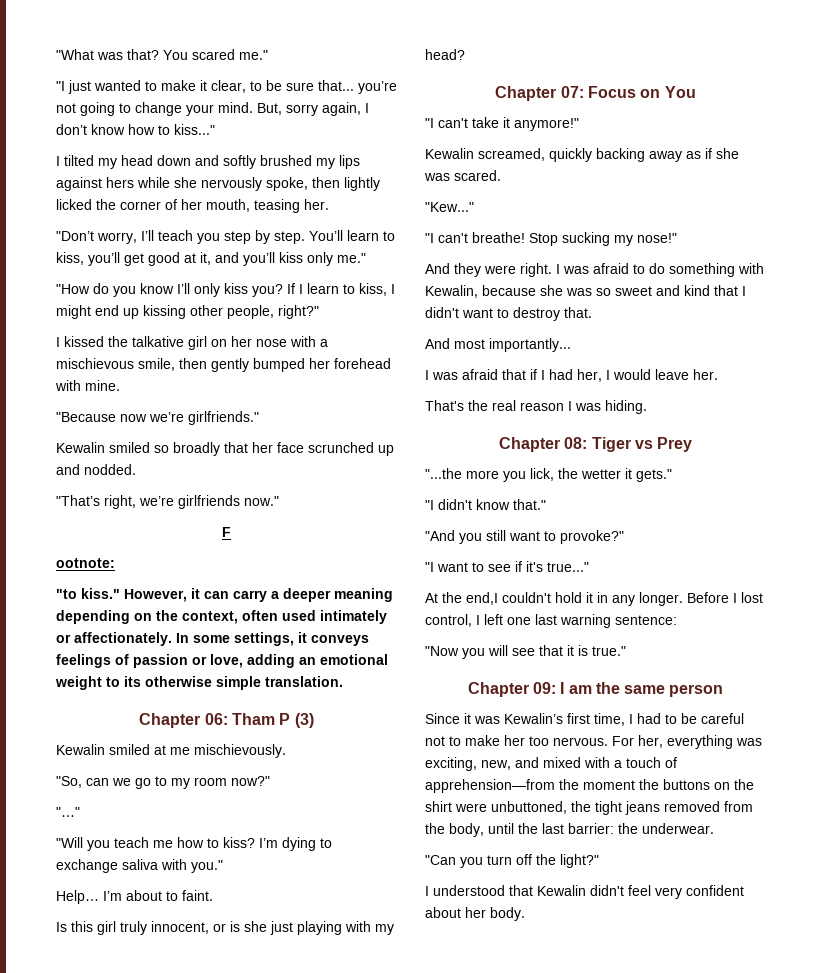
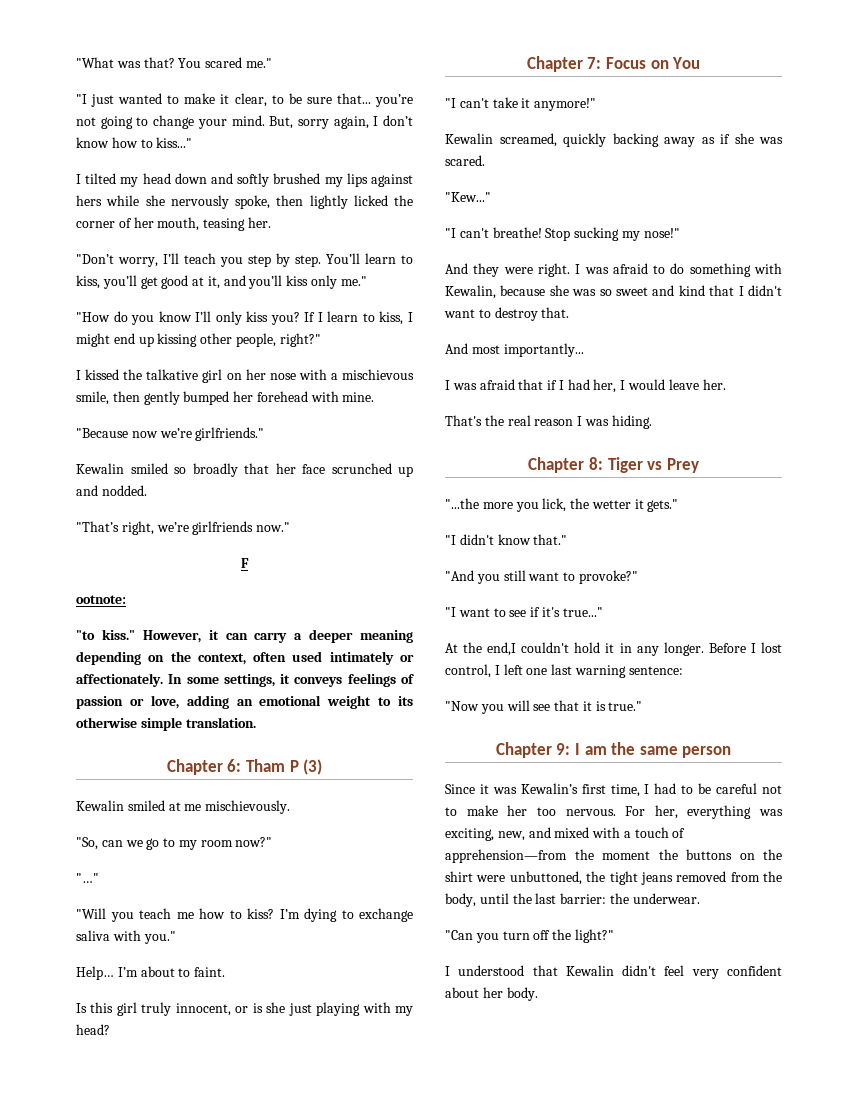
- Chapter 06: Tham P (3)
+ Chapter 6: Tham P (3)
- Chapter 07: Focus on You
+ Chapter 7: Focus on You
- Chapter 08: Tiger vs Prey
+ Chapter 8: Tiger vs Prey
- Chapter 09: I am the same person
+ Chapter 9: I am the same person

